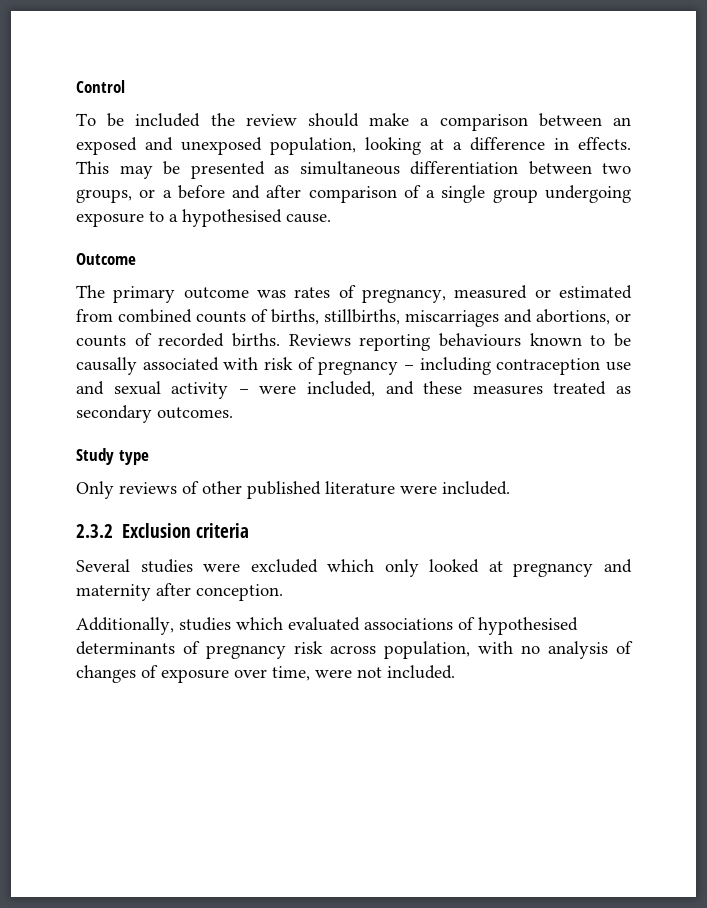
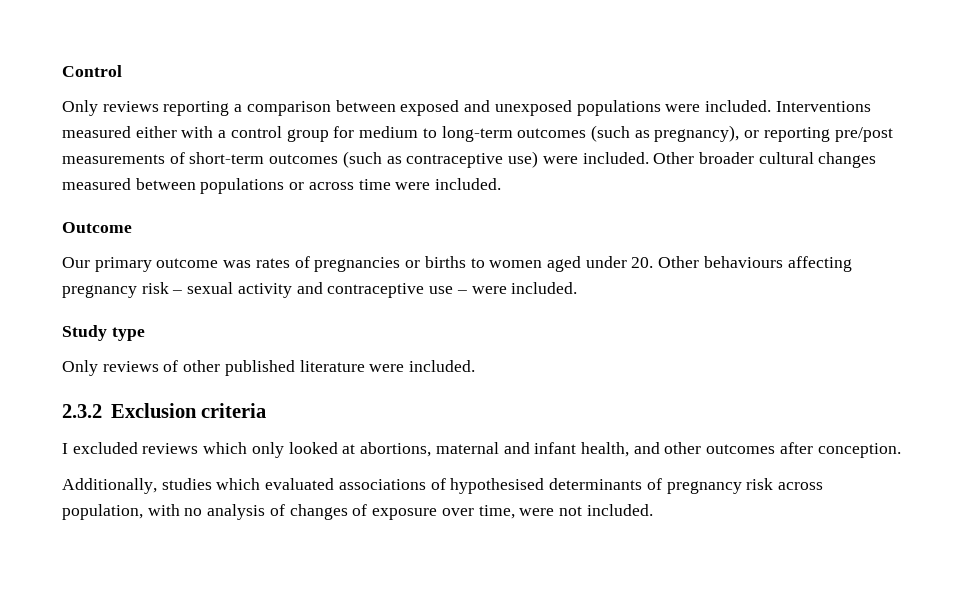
- To be included the review should make a comparison between an exposed and unexposed population, looking at a difference in effects. This may be presented as simultaneous differentiation between two groups, or a before and after comparison of a single group undergoing exposure to a hypothesised cause.
+ Only reviews reporting a comparison between exposed and unexposed populations were included. Interventions measured either with a control group for medium to long-term outcomes (such as pregnancy), or reporting pre/post measurements of short-term outcomes (such as contraceptive use) were included. Other broader cultural changes measured between populations or across time were included.
- The primary outcome was rates of pregnancy, measured or estimated from combined counts of births, stillbirths, miscarriages and abortions, or counts of recorded births. Reviews reporting behaviours known to be causally associated with risk of pregnancy – including contraception use and sexual activity – were included, and these measures treated as secondary outcomes.
+ Our primary outcome was rates of pregnancies or births to women aged under 20. Other behaviours affecting pregnancy risk – sexual activity and contraceptive use – were included.
- Several studies were excluded which only looked at pregnancy and maternity after conception.
+ I excluded reviews which only looked at abortions, maternal and infant health, and other outcomes after conception.

